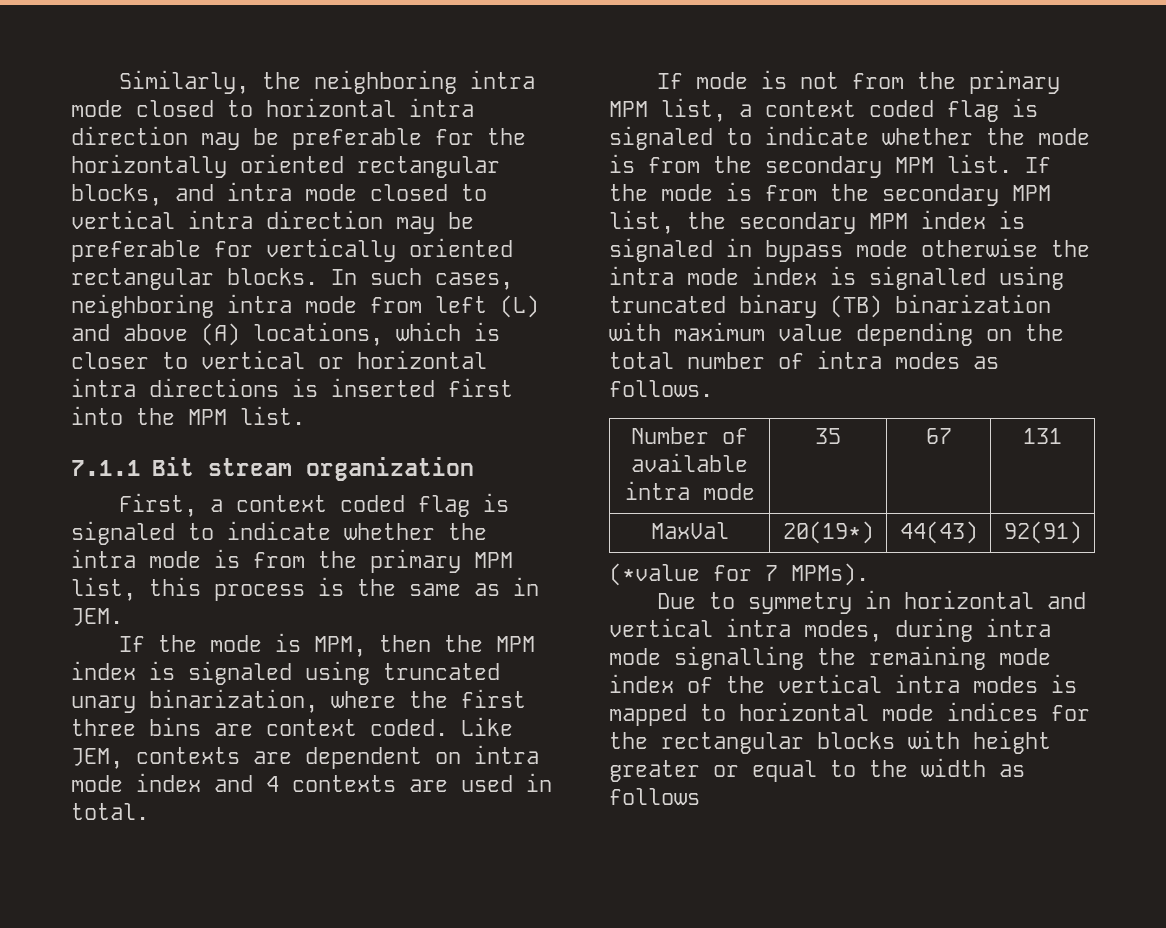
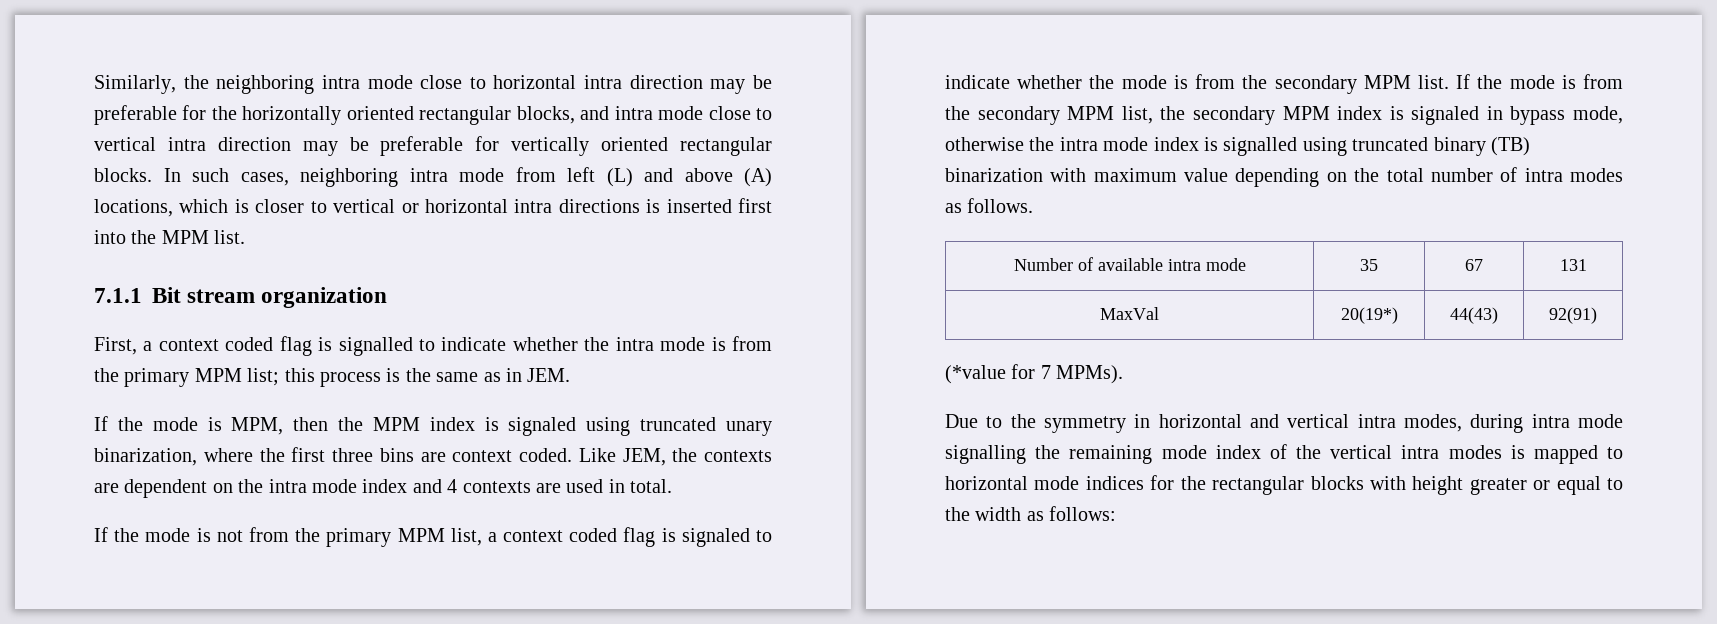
- Similarly, the neighboring intra mode closed to horizontal intra direction may be preferable for the horizontally oriented rectangular blocks, and intra mode closed to vertical intra direction may be preferable for vertically oriented rectangular blocks.
+ Similarly, the neighboring intra mode close to horizontal intra direction may be preferable for the horizontally oriented rectangular blocks, and intra mode close to vertical intra direction may be preferable for vertically oriented rectangular blocks.
- First, a context coded flag is signaled to indicate whether the intra mode is from the primary MPM list, this process is the same as in JEM.
+ First, a context coded flag is signalled to indicate whether the intra mode is from the primary MPM list; this process is the same as in JEM.
- Like JEM, contexts are dependent on intra mode index and 4 contexts are used in total.
+ Like JEM, the contexts are dependent on the intra mode index and 4 contexts are used in total.
- If mode is not from the primary MPM list, a context coded flag is signaled to indicate whether the mode is from the secondary MPM list.
+ If the mode is not from the primary MPM list, a context coded flag is signaled to indicate whether the mode is from the secondary MPM list.
- If the mode is from the secondary MPM list, the secondary MPM index is signaled in bypass mode otherwise the intra mode index is signalled using truncated binary (TB) binarization with maximum value depending on the total number of intra modes as follows.
+ If the mode is from the secondary MPM list, the secondary MPM index is signaled in bypass mode, otherwise the intra mode index is signalled using truncated binary (TB) binarization with maximum value depending on the total number of intra modes as follows.
- Due to symmetry in horizontal and vertical intra modes, during intra mode signalling the remaining mode index of the vertical intra modes is mapped to horizontal mode indices for the rectangular blocks with height greater or equal to the width as follows
+ Due to the symmetry in horizontal and vertical intra modes, during intra mode signalling the remaining mode index of the vertical intra modes is mapped to horizontal mode indices for the rectangular blocks with height greater or equal to the width as follows:

